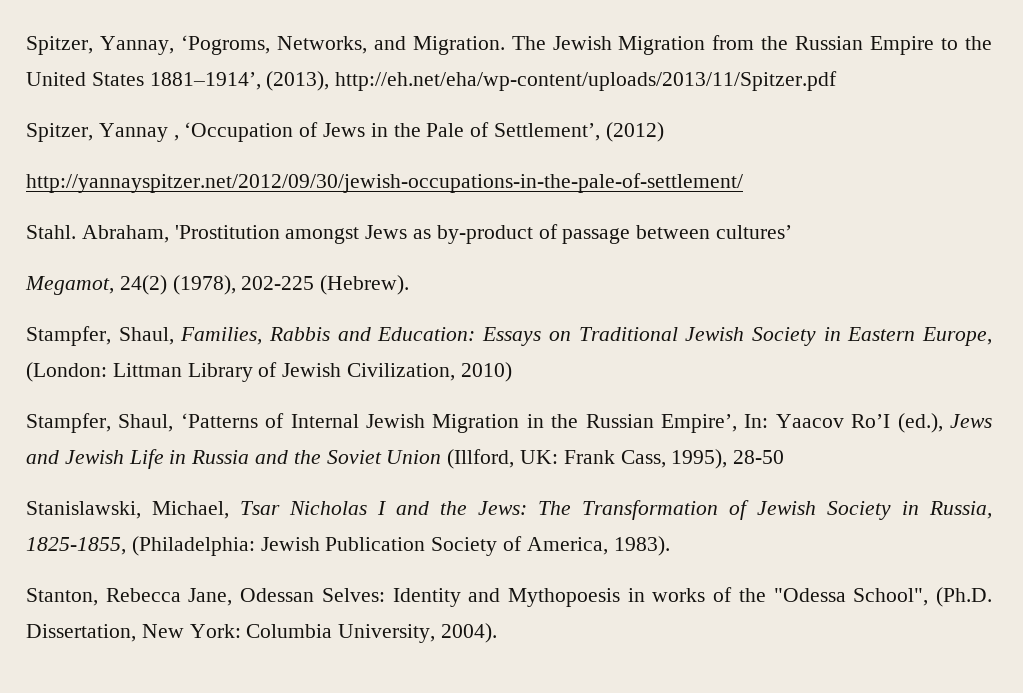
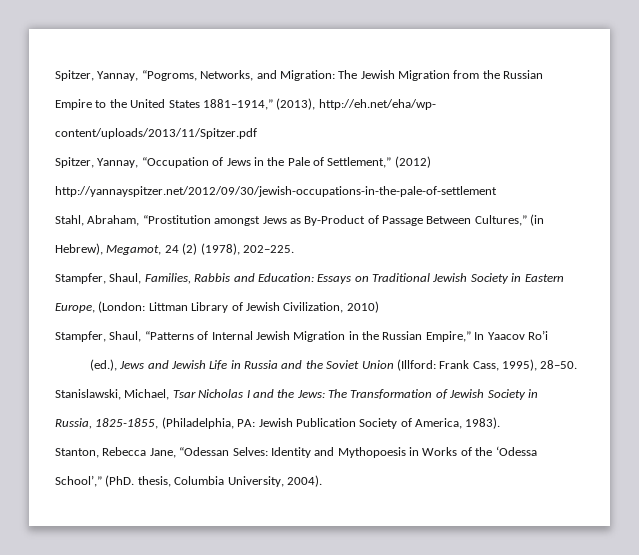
- Spitzer, Yannay, ‘Pogroms, Networks, and Migration. The Jewish Migration from the Russian Empire to the United States 1881–1914’, (2013), http://eh.net/eha/wp-content/uploads/2013/11/Spitzer.pdf
- Spitzer, Yannay , ‘Occupation of Jews in the Pale of Settlement’, (2012)
+ Spitzer, Yannay, “Pogroms, Networks, and Migration: The Jewish Migration from the Russian
+ Empire to the United States 1881–1914,” (2013), http://eh.net/eha/wp-
+ content/uploads/2013/11/Spitzer.pdf
+ Spitzer, Yannay, “Occupation of Jews in the Pale of Settlement,” (2012)
- http://yannayspitzer.net/2012/09/30/jewish-occupations-in-the-pale-of-settlement/
- Stahl. Abraham, 'Prostitution amongst Jews as by-product of passage between cultures’
- Megamot, 24(2) (1978), 202-225 (Hebrew).
+ http://yannayspitzer.net/2012/09/30/jewish-occupations-in-the-pale-of-settlement
+ Stahl, Abraham, “Prostitution amongst Jews as By-Product of Passage Between Cultures,” (in
+ Hebrew), Megamot, 24 (2) (1978), 202–225.
- Stampfer, Shaul, Families, Rabbis and Education: Essays on Traditional Jewish Society in Eastern Europe, (London: Littman Library of Jewish Civilization, 2010)
+ Stampfer, Shaul, Families, Rabbis and Education: Essays on Traditional Jewish Society in Eastern
+ Europe, (London: Littman Library of Jewish Civilization, 2010)
- Stampfer, Shaul, ‘Patterns of Internal Jewish Migration in the Russian Empire’, In: Yaacov Ro’I (ed.), Jews and Jewish Life in Russia and the Soviet Union (Illford, UK: Frank Cass, 1995), 28-50
+ Stampfer, Shaul, “Patterns of Internal Jewish Migration in the Russian Empire,” In Yaacov Ro’i
+ (ed.), Jews and Jewish Life in Russia and the Soviet Union (Illford: Frank Cass, 1995), 28–50.
- Stanislawski, Michael, Tsar Nicholas I and the Jews: The Transformation of Jewish Society in Russia, 1825-1855, (Philadelphia: Jewish Publication Society of America, 1983).
+ Stanislawski, Michael, Tsar Nicholas I and the Jews: The Transformation of Jewish Society in
+ Russia, 1825-1855, (Philadelphia, PA: Jewish Publication Society of America, 1983).
- Stanton, Rebecca Jane, Odessan Selves: Identity and Mythopoesis in works of the "Odessa School", (Ph.D. Dissertation, New York: Columbia University, 2004).
+ Stanton, Rebecca Jane, “Odessan Selves: Identity and Mythopoesis in Works of the ‘Odessa
+ School’,” (PhD. thesis, Columbia University, 2004).

